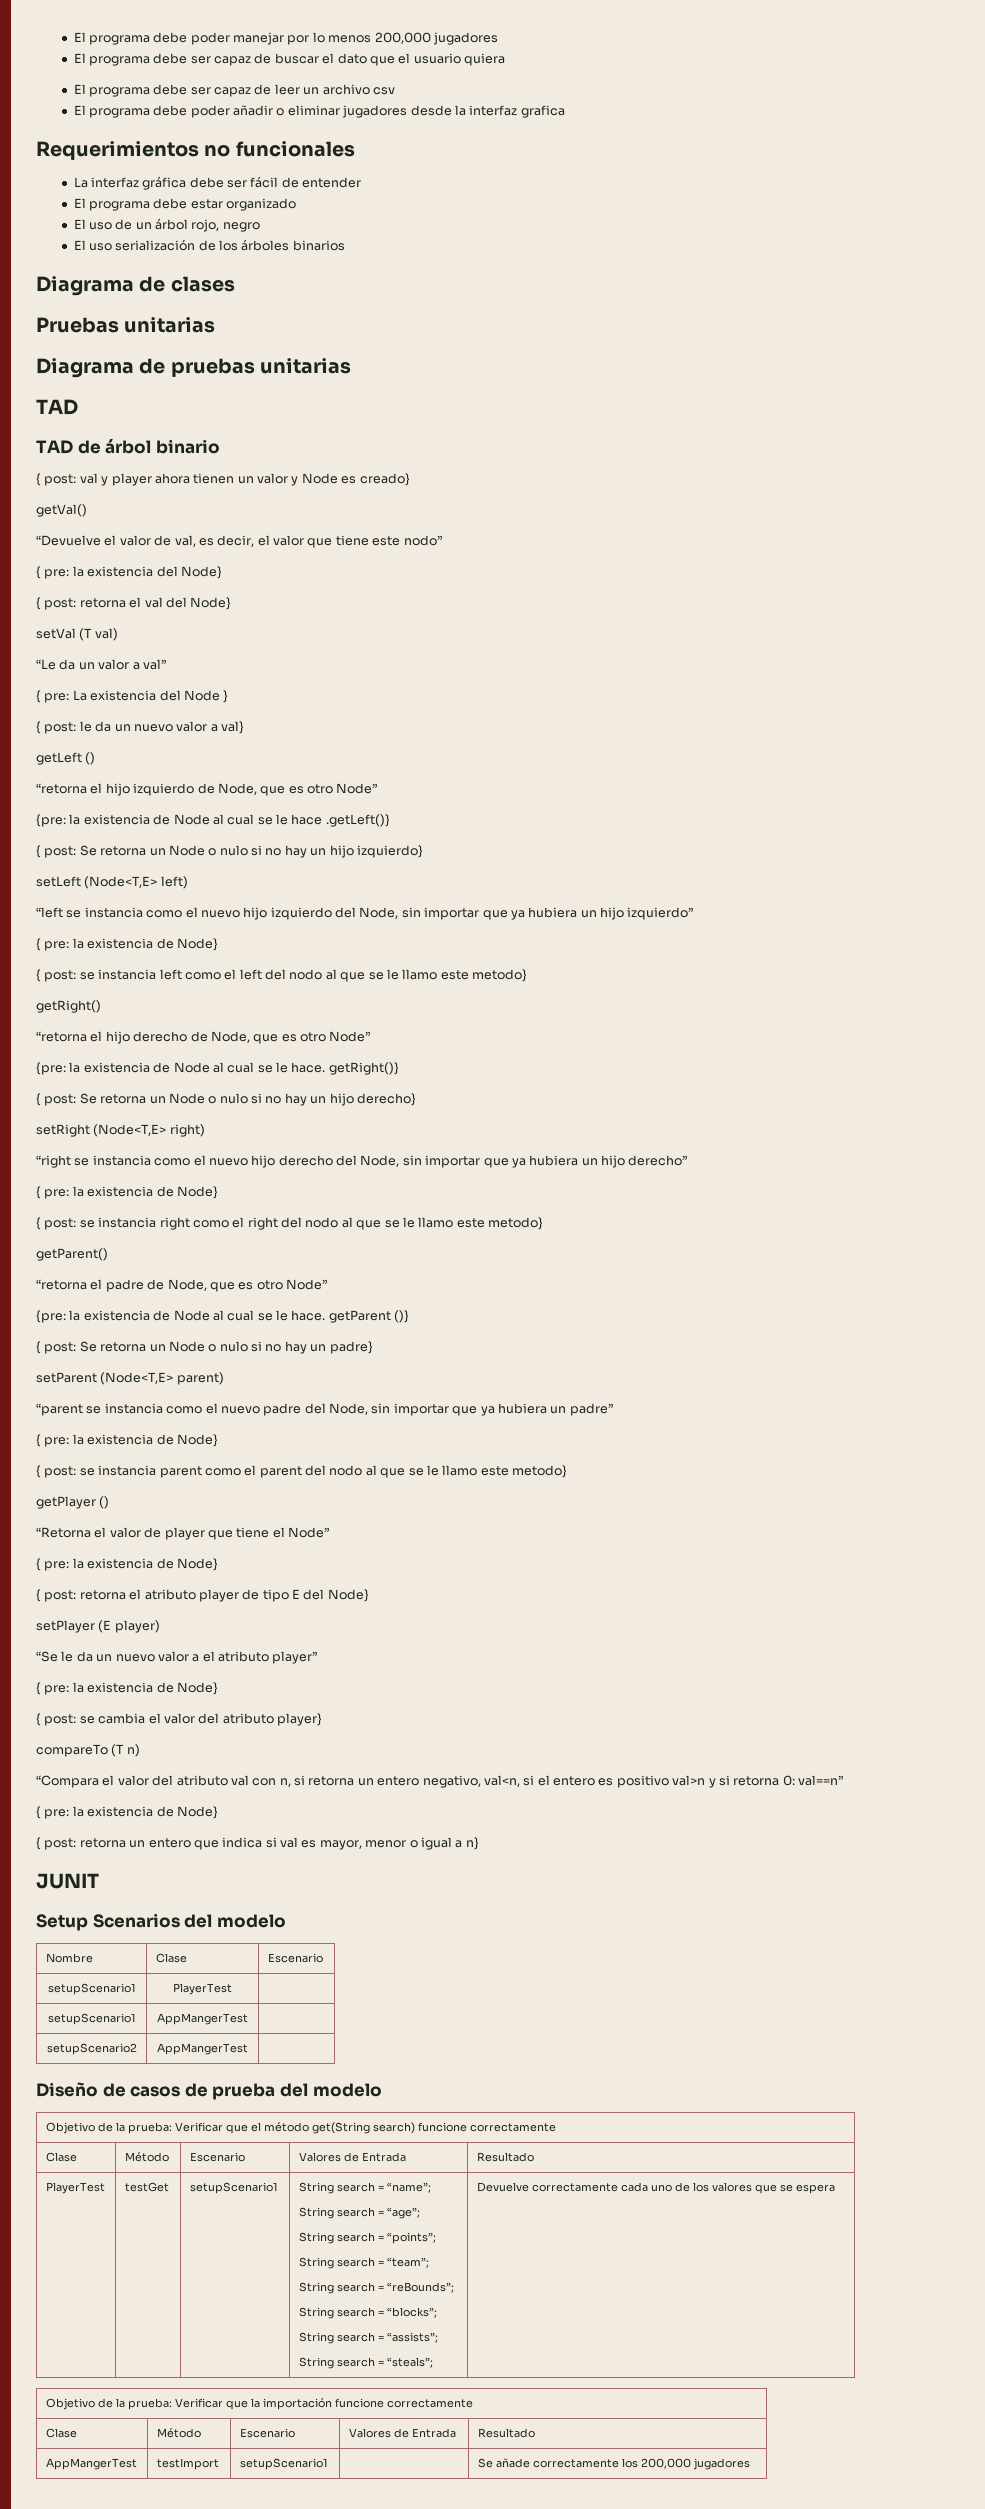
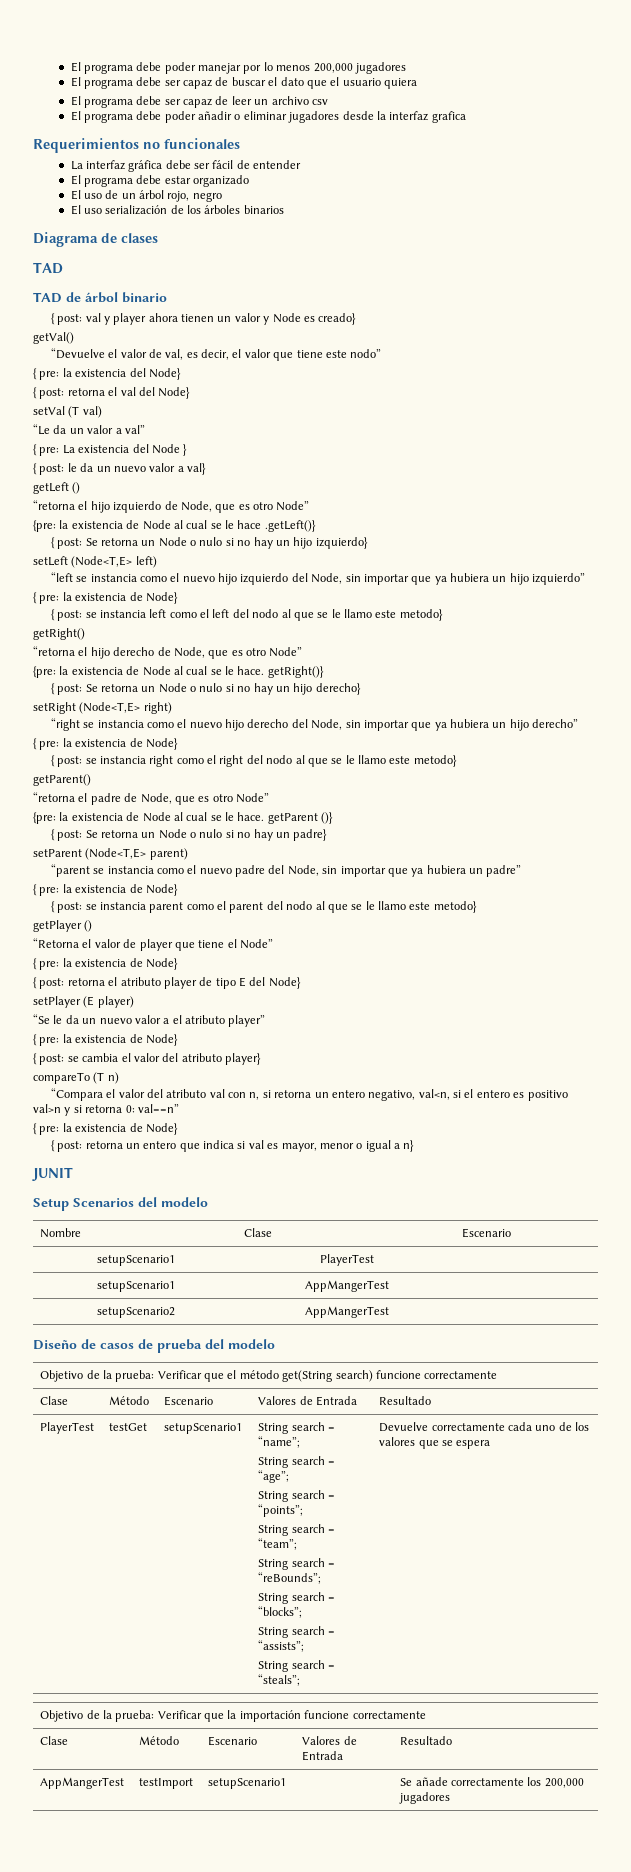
- Pruebas unitarias
- Diagrama de pruebas unitarias

